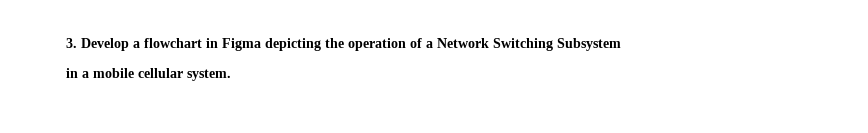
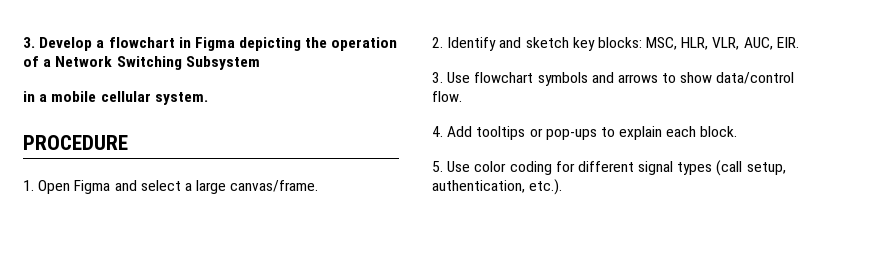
+ PROCEDURE
+ 1. Open Figma and select a large canvas/frame.
+ 2. Identify and sketch key blocks: MSC, HLR, VLR, AUC, EIR.
+ 3. Use flowchart symbols and arrows to show data/control flow.
+ 4. Add tooltips or pop-ups to explain each block.
+ 5. Use color coding for different signal types (call setup, authentication, etc.).

